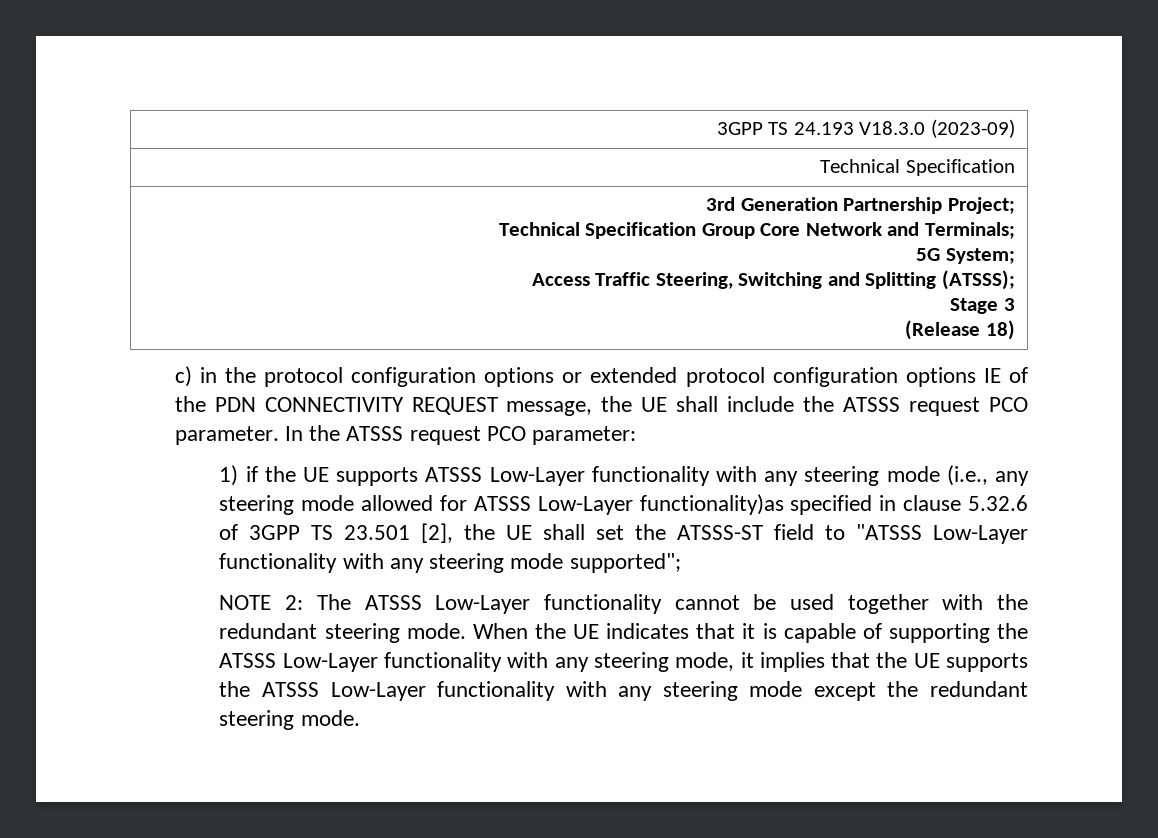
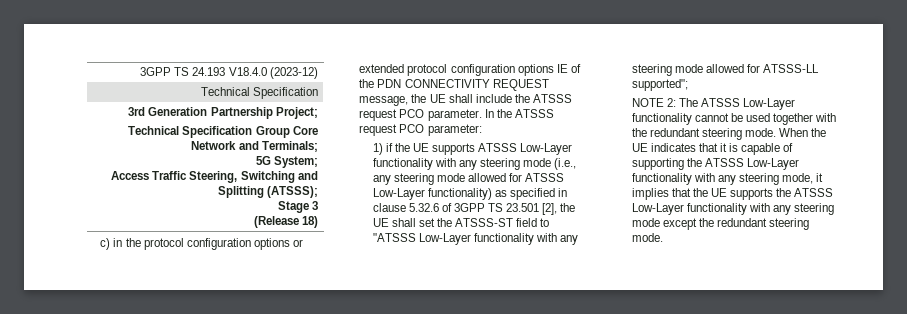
- 3GPP TS 24.193 V18.3.0 (2023-09)
+ 3GPP TS 24.193 V18.4.0 (2023-12)
- 1) if the UE supports ATSSS Low-Layer functionality with any steering mode (i.e., any steering mode allowed for ATSSS Low-Layer functionality)as specified in clause 5.32.6 of 3GPP TS 23.501 [2], the UE shall set the ATSSS-ST field to "ATSSS Low-Layer functionality with any steering mode supported";
+ 1) if the UE supports ATSSS Low-Layer functionality with any steering mode (i.e., any steering mode allowed for ATSSS Low-Layer functionality) as specified in clause 5.32.6 of 3GPP TS 23.501 [2], the UE shall set the ATSSS-ST field to "ATSSS Low-Layer functionality with any steering mode allowed for ATSSS-LL supported";

